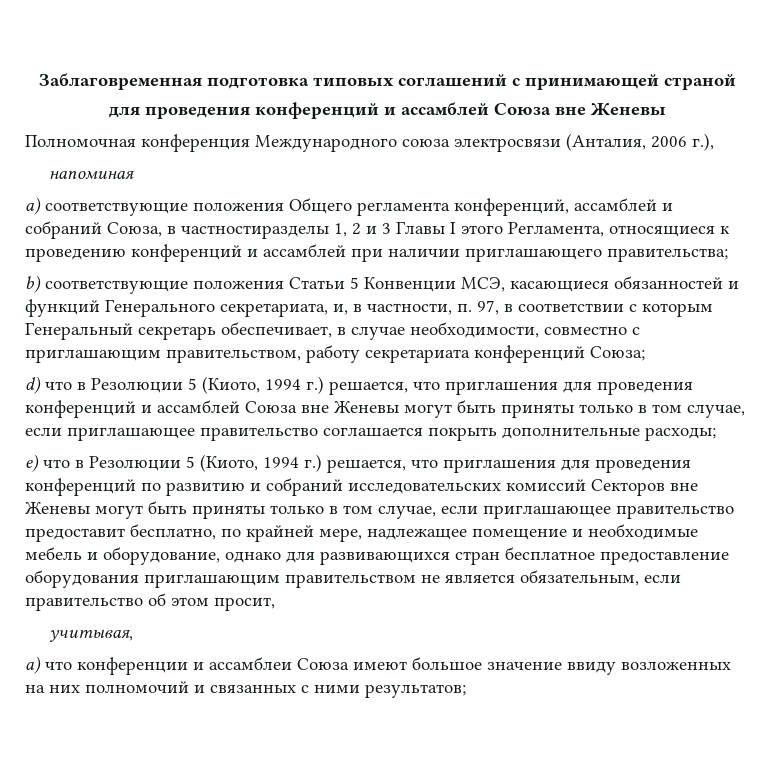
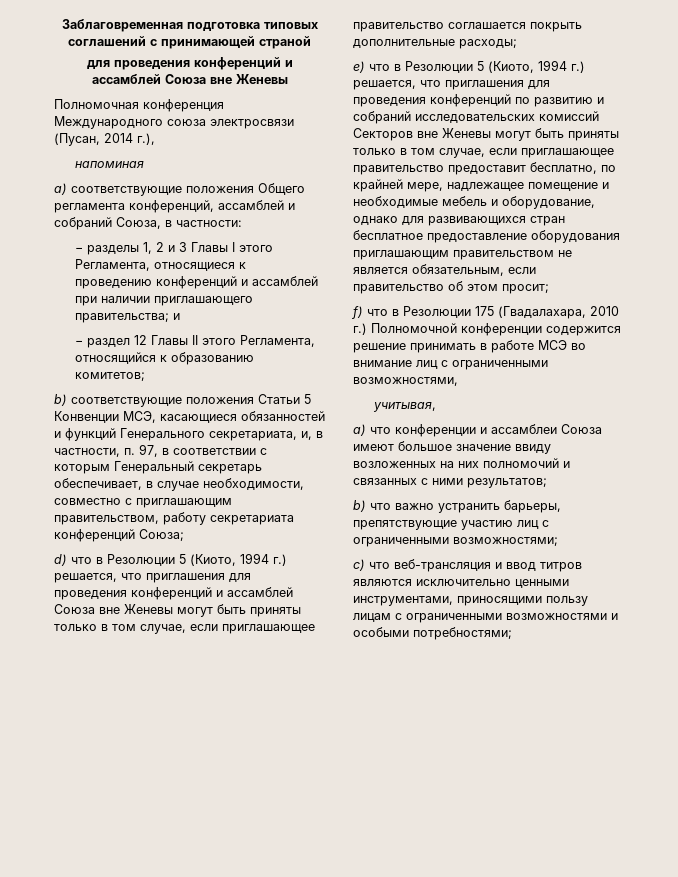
- Полномочная конференция Международного союза электросвязи (Анталия, 2006 г.),
+ Полномочная конференция Международного союза электросвязи (Пусан, 2014 г.),
- a) соответствующие положения Общего регламента конференций, ассамблей и собраний Союза, в частностиразделы 1, 2 и 3 Главы I этого Регламента, относящиеся к проведению конференций и ассамблей при наличии приглашающего правительства;
+ a) соответствующие положения Общего регламента конференций, ассамблей и собраний Союза, в частности:
+ − разделы 1, 2 и 3 Главы I этого Регламента, относящиеся к проведению конференций и ассамблей при наличии приглашающего правительства; и
+ − раздел 12 Главы II этого Регламента, относящийся к образованию комитетов;
- e) что в Резолюции 5 (Киото, 1994 г.) решается, что приглашения для проведения конференций по развитию и собраний исследовательских комиссий Секторов вне Женевы могут быть приняты только в том случае, если приглашающее правительство предоставит бесплатно, по крайней мере, надлежащее помещение и необходимые мебель и оборудование, однако для развивающихся стран бесплатное предоставление оборудования приглашающим правительством не является обязательным, если правительство об этом просит,
+ e) что в Резолюции 5 (Киото, 1994 г.) решается, что приглашения для проведения конференций по развитию и собраний исследовательских комиссий Секторов вне Женевы могут быть приняты только в том случае, если приглашающее правительство предоставит бесплатно, по крайней мере, надлежащее помещение и необходимые мебель и оборудование, однако для развивающихся стран бесплатное предоставление оборудования приглашающим правительством не является обязательным, если правительство об этом просит;
+ f) что в Резолюции 175 (Гвадалахара, 2010 г.) Полномочной конференции содержится решение принимать в работе МСЭ во внимание лиц с ограниченными возможностями,
+ b) что важно устранить барьеры, препятствующие участию лиц с ограниченными возможностями;
+ c) что веб-трансляция и ввод титров являются исключительно ценными инструментами, приносящими пользу лицам с ограниченными возможностями и особыми потребностями;

